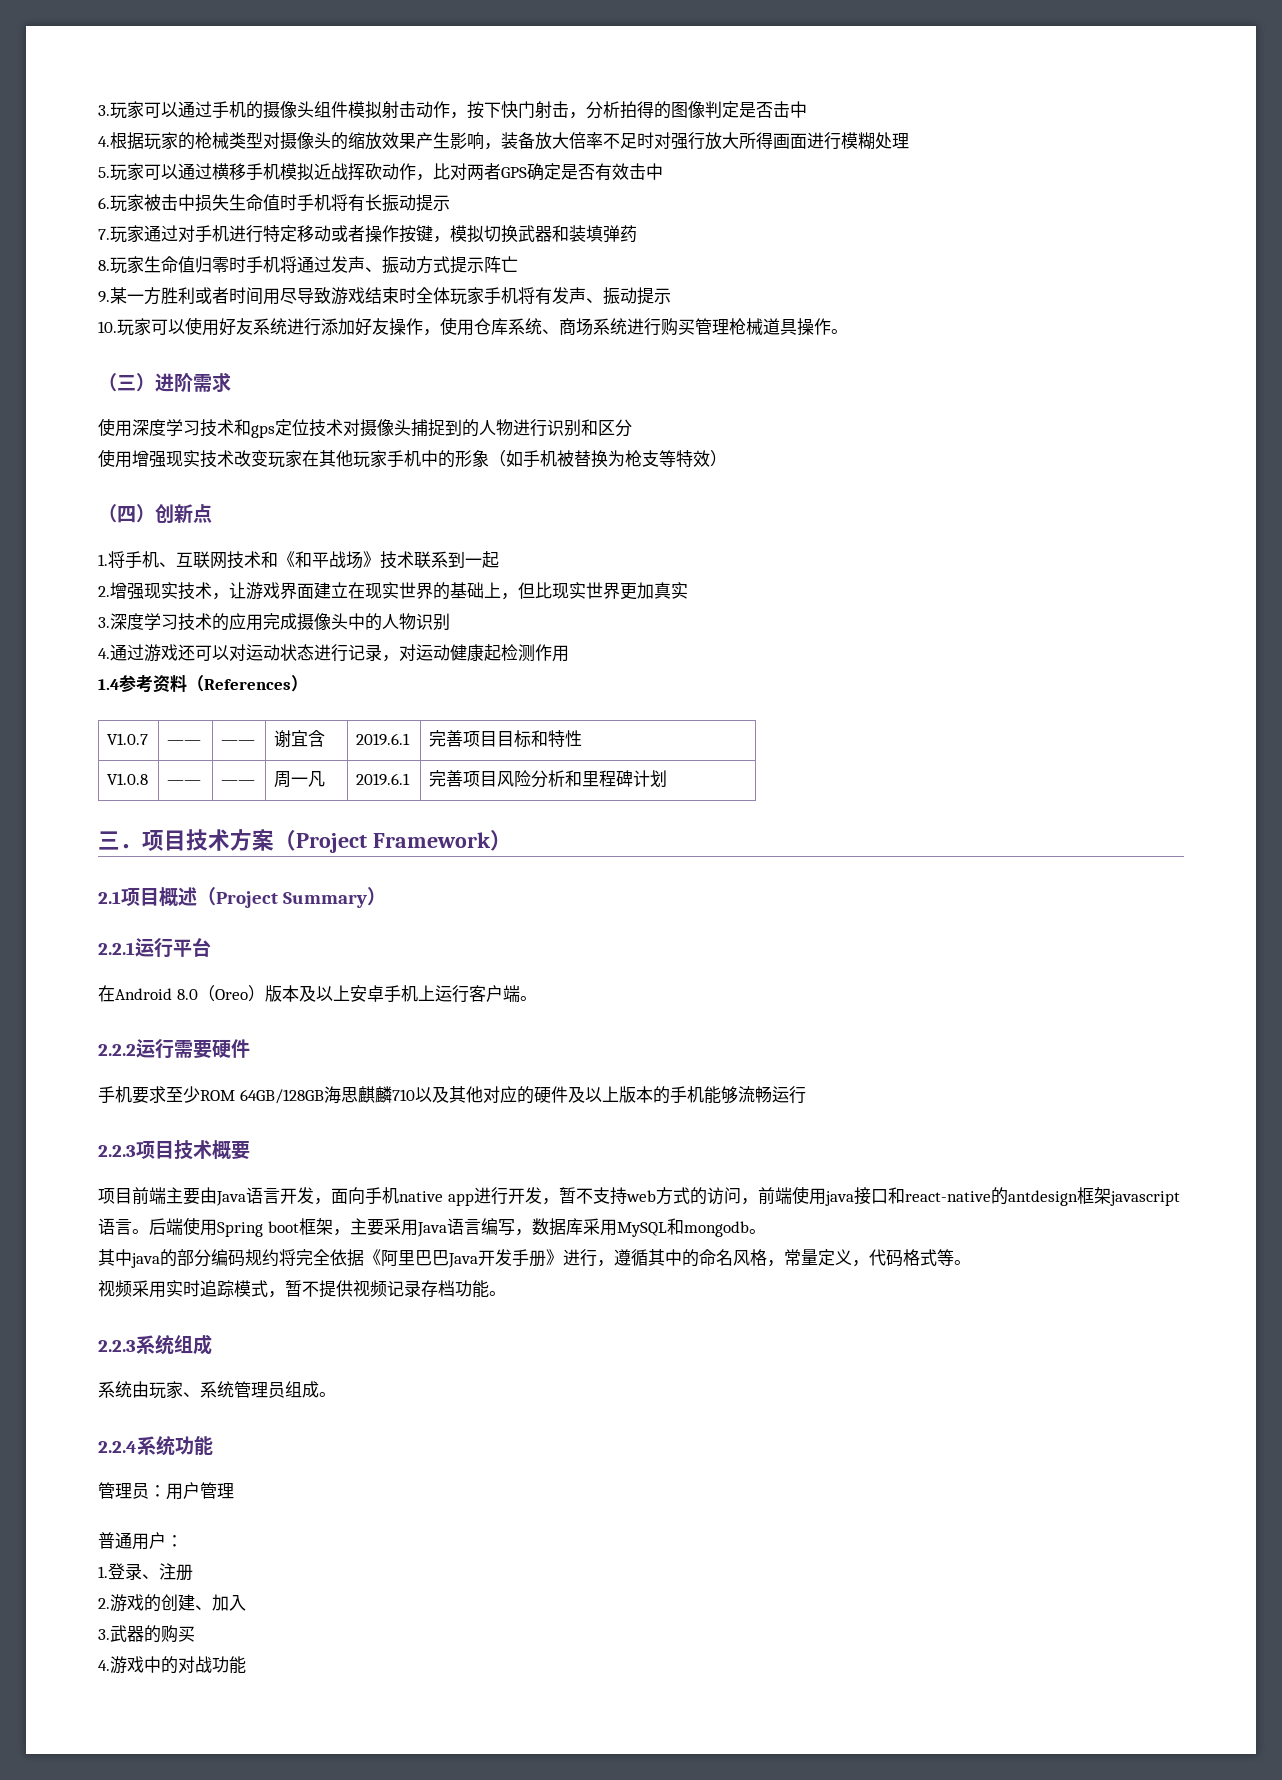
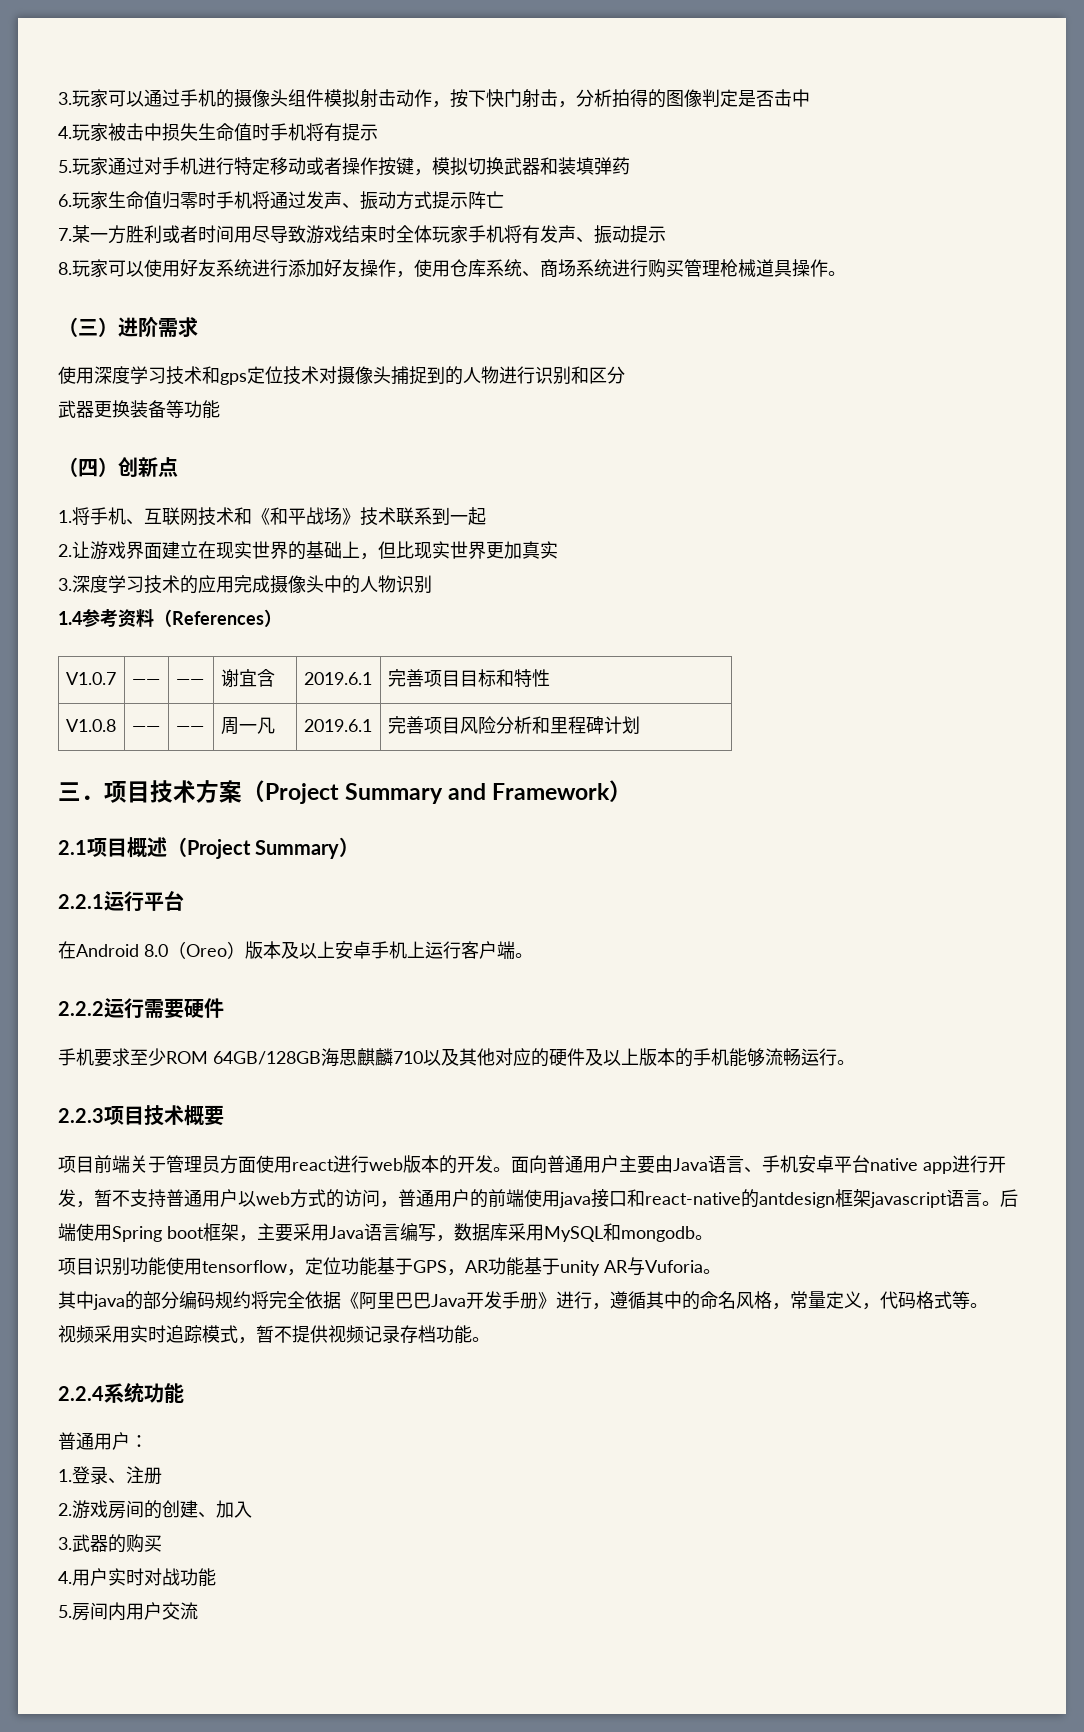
- 4.根据玩家的枪械类型对摄像头的缩放效果产生影响，装备放大倍率不足时对强行放大所得画面进行模糊处理
- 5.玩家可以通过横移手机模拟近战挥砍动作，比对两者GPS确定是否有效击中
- 6.玩家被击中损失生命值时手机将有长振动提示
- 7.玩家通过对手机进行特定移动或者操作按键，模拟切换武器和装填弹药
+ 4.玩家被击中损失生命值时手机将有提示
+ 5.玩家通过对手机进行特定移动或者操作按键，模拟切换武器和装填弹药
- 8.玩家生命值归零时手机将通过发声、振动方式提示阵亡
+ 6.玩家生命值归零时手机将通过发声、振动方式提示阵亡
- 9.某一方胜利或者时间用尽导致游戏结束时全体玩家手机将有发声、振动提示
+ 7.某一方胜利或者时间用尽导致游戏结束时全体玩家手机将有发声、振动提示
- 10.玩家可以使用好友系统进行添加好友操作，使用仓库系统、商场系统进行购买管理枪械道具操作。
+ 8.玩家可以使用好友系统进行添加好友操作，使用仓库系统、商场系统进行购买管理枪械道具操作。
- 使用增强现实技术改变玩家在其他玩家手机中的形象（如手机被替换为枪支等特效）
+ 武器更换装备等功能
- 2.增强现实技术，让游戏界面建立在现实世界的基础上，但比现实世界更加真实
+ 2.让游戏界面建立在现实世界的基础上，但比现实世界更加真实
- 4.通过游戏还可以对运动状态进行记录，对运动健康起检测作用
- 三．项目技术方案（Project Framework）
+ 三．项目技术方案（Project Summary and Framework）
- 手机要求至少ROM 64GB/128GB海思麒麟710以及其他对应的硬件及以上版本的手机能够流畅运行
+ 手机要求至少ROM 64GB/128GB海思麒麟710以及其他对应的硬件及以上版本的手机能够流畅运行。
- 项目前端主要由Java语言开发，面向手机native app进行开发，暂不支持web方式的访问，前端使用java接口和react-native的antdesign框架javascript语言。
+ 项目前端关于管理员方面使用react进行web版本的开发。面向普通用户主要由Java语言、手机安卓平台native app进行开发，暂不支持普通用户以web方式的访问，普通用户的前端使用java接口和react-native的antdesign框架javascript语言。
+ 项目识别功能使用tensorflow，定位功能基于GPS，AR功能基于unity AR与Vuforia。
- 2.2.3系统组成
- 系统由玩家、系统管理员组成。
- 管理员：用户管理
- 2.游戏的创建、加入
+ 2.游戏房间的创建、加入
- 4.游戏中的对战功能
+ 4.用户实时对战功能
+ 5.房间内用户交流

